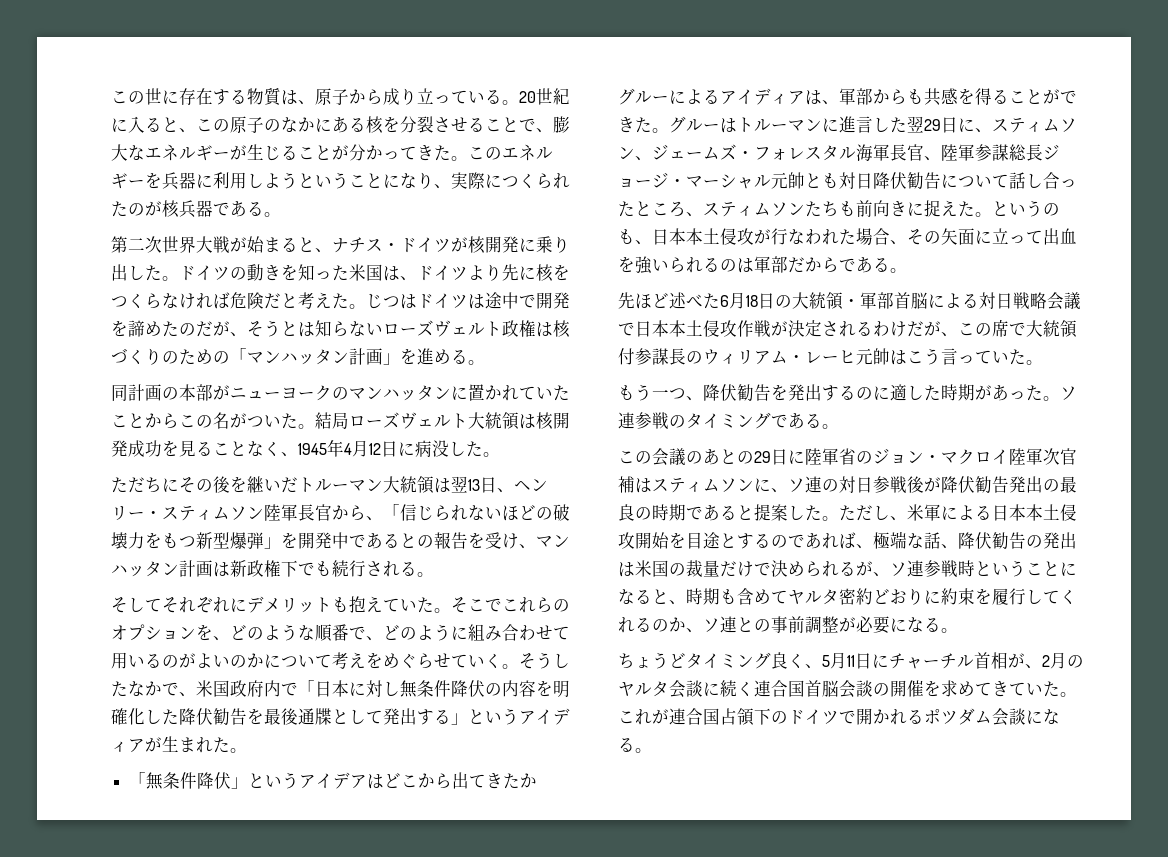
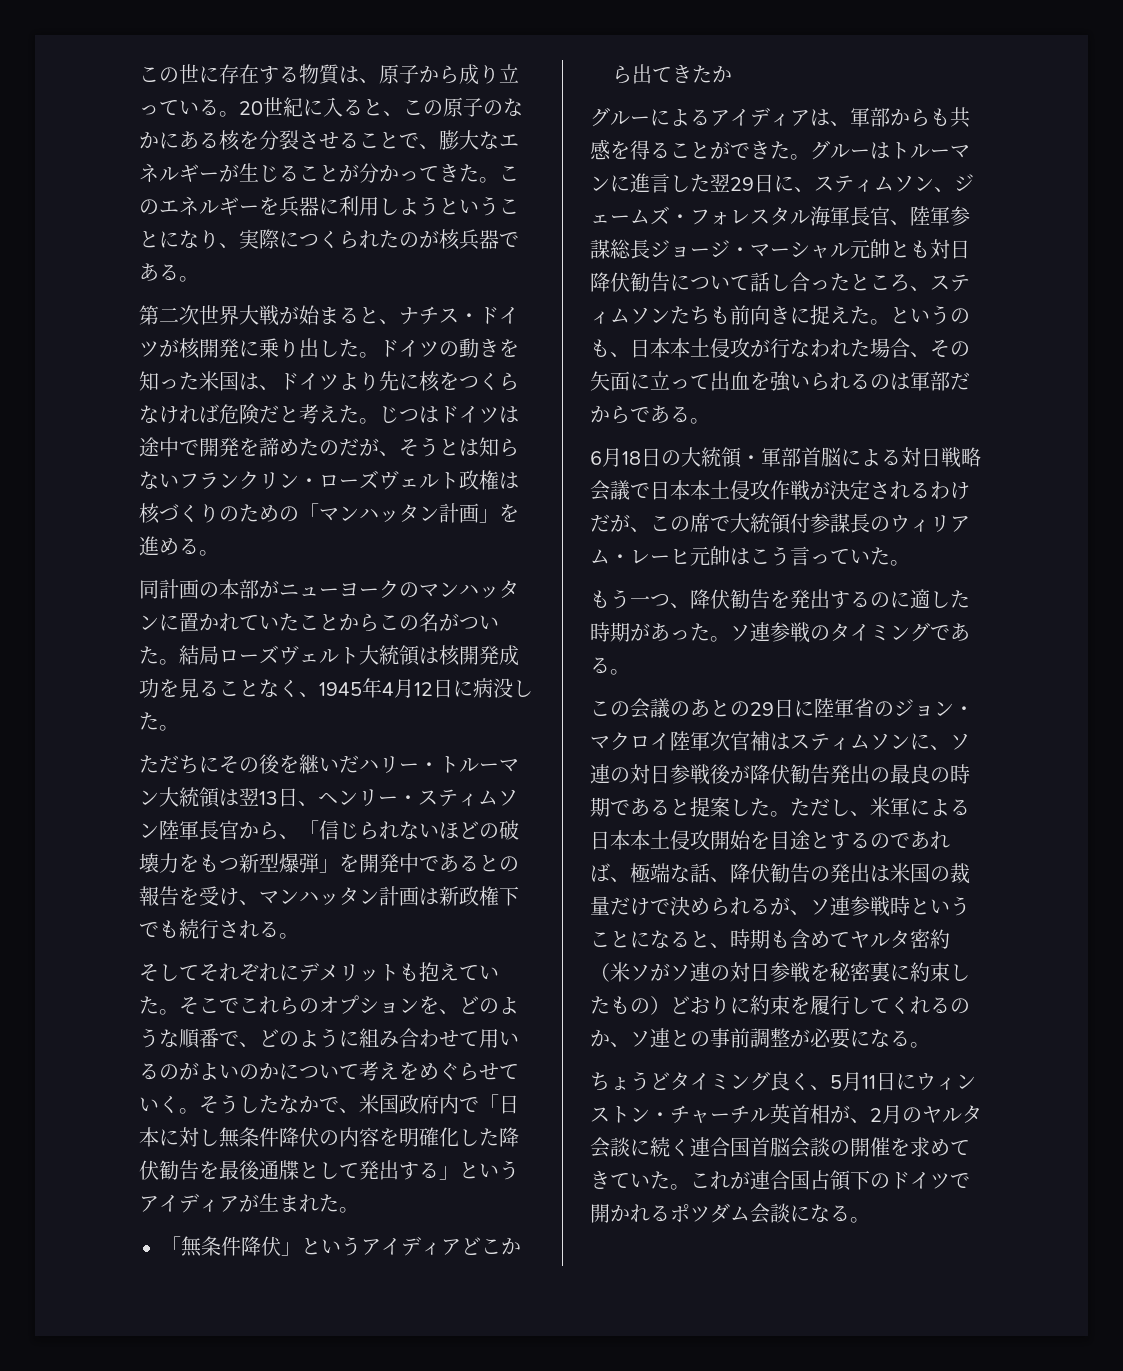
- じつはドイツは途中で開発を諦めたのだが、そうとは知らないローズヴェルト政権は核づくりのための「マンハッタン計画」を進める。
+ じつはドイツは途中で開発を諦めたのだが、そうとは知らないフランクリン・ローズヴェルト政権は核づくりのための「マンハッタン計画」を進める。
- ただちにその後を継いだトルーマン大統領は翌13日、ヘンリー・スティムソン陸軍長官から、「信じられないほどの破壊力をもつ新型爆弾」を開発中であるとの報告を受け、マンハッタン計画は新政権下でも続行される。
+ ただちにその後を継いだハリー・トルーマン大統領は翌13日、ヘンリー・スティムソン陸軍長官から、「信じられないほどの破壊力をもつ新型爆弾」を開発中であるとの報告を受け、マンハッタン計画は新政権下でも続行される。
- 「無条件降伏」というアイデアはどこから出てきたか
+ 「無条件降伏」というアイディアどこから出てきたか
- 先ほど述べた6月18日の大統領・軍部首脳による対日戦略会議で日本本土侵攻作戦が決定されるわけだが、この席で大統領付参謀長のウィリアム・レーヒ元帥はこう言っていた。
+ 6月18日の大統領・軍部首脳による対日戦略会議で日本本土侵攻作戦が決定されるわけだが、この席で大統領付参謀長のウィリアム・レーヒ元帥はこう言っていた。
- ただし、米軍による日本本土侵攻開始を目途とするのであれば、極端な話、降伏勧告の発出は米国の裁量だけで決められるが、ソ連参戦時ということになると、時期も含めてヤルタ密約どおりに約束を履行してくれるのか、ソ連との事前調整が必要になる。
+ ただし、米軍による日本本土侵攻開始を目途とするのであれば、極端な話、降伏勧告の発出は米国の裁量だけで決められるが、ソ連参戦時ということになると、時期も含めてヤルタ密約（米ソがソ連の対日参戦を秘密裏に約束したもの）どおりに約束を履行してくれるのか、ソ連との事前調整が必要になる。
- ちょうどタイミング良く、5月11日にチャーチル首相が、2月のヤルタ会談に続く連合国首脳会談の開催を求めてきていた。
+ ちょうどタイミング良く、5月11日にウィンストン・チャーチル英首相が、2月のヤルタ会談に続く連合国首脳会談の開催を求めてきていた。

